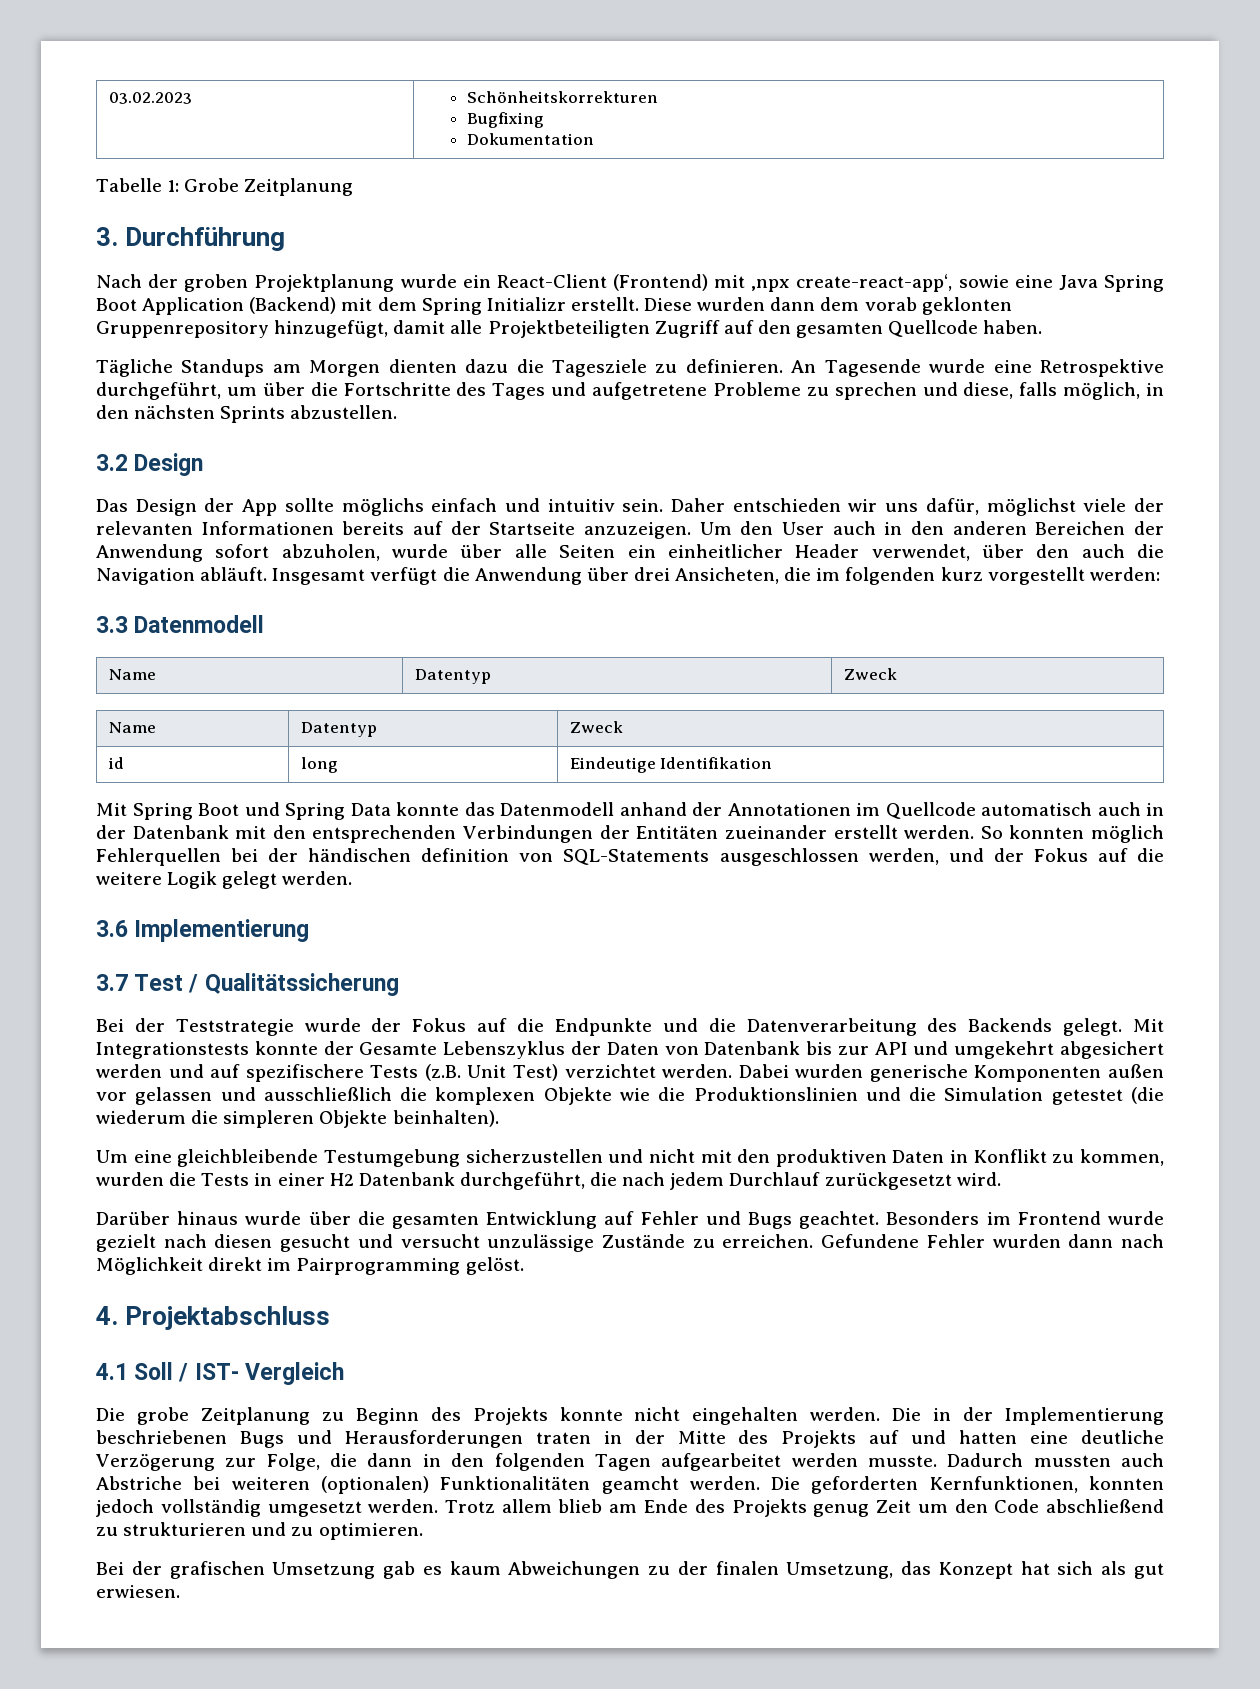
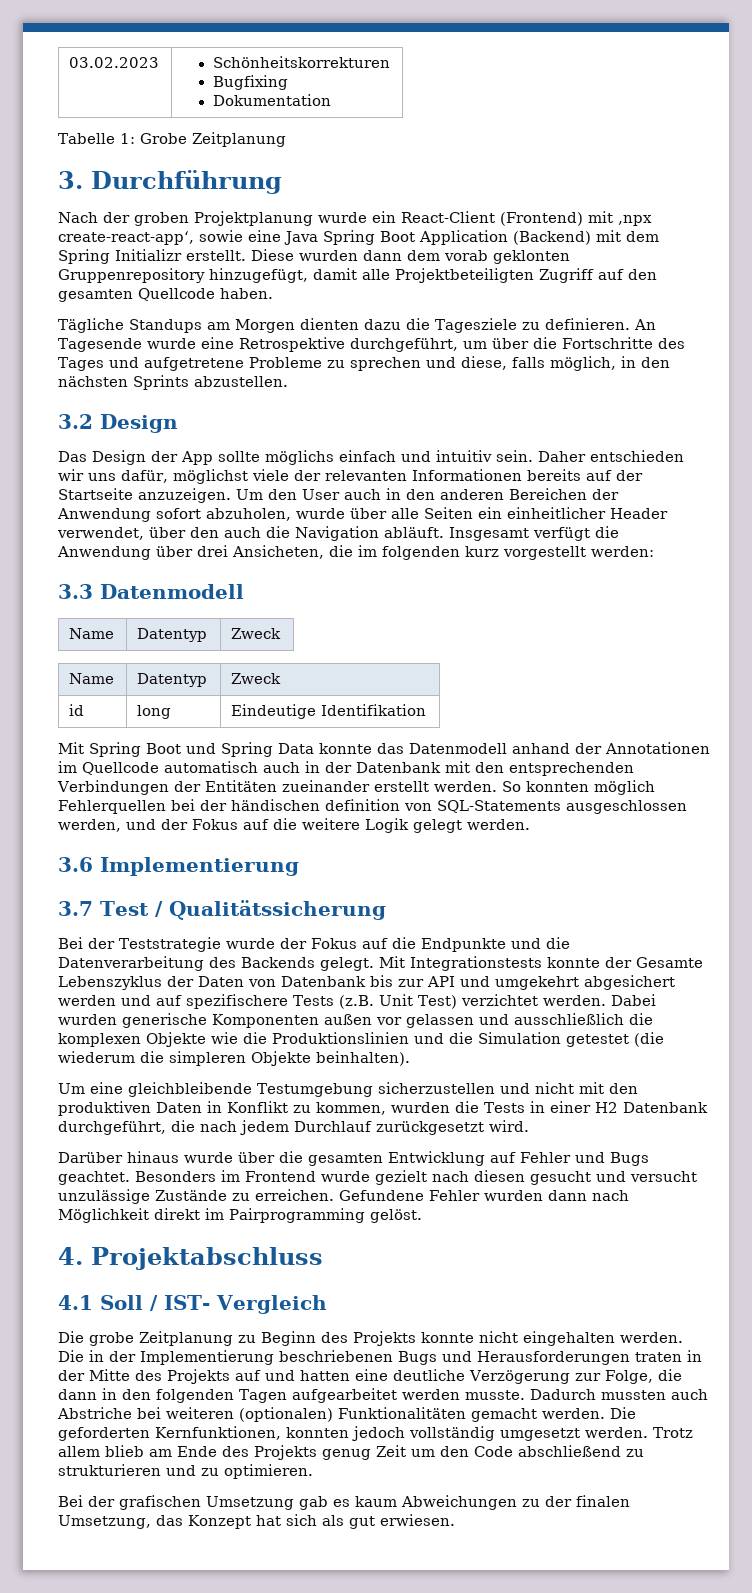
- Dadurch mussten auch Abstriche bei weiteren (optionalen) Funktionalitäten geamcht werden.
+ Dadurch mussten auch Abstriche bei weiteren (optionalen) Funktionalitäten gemacht werden.

